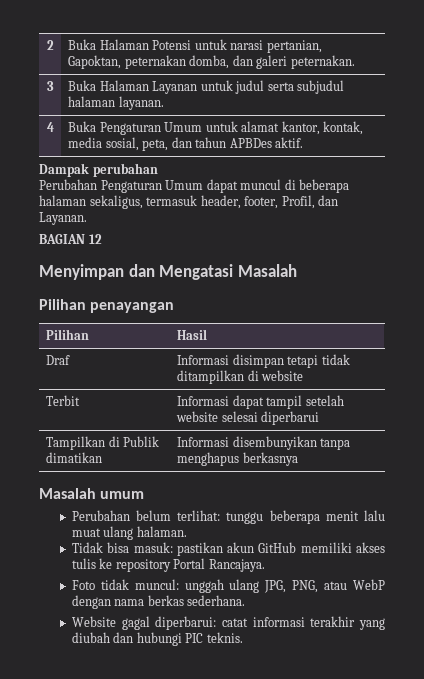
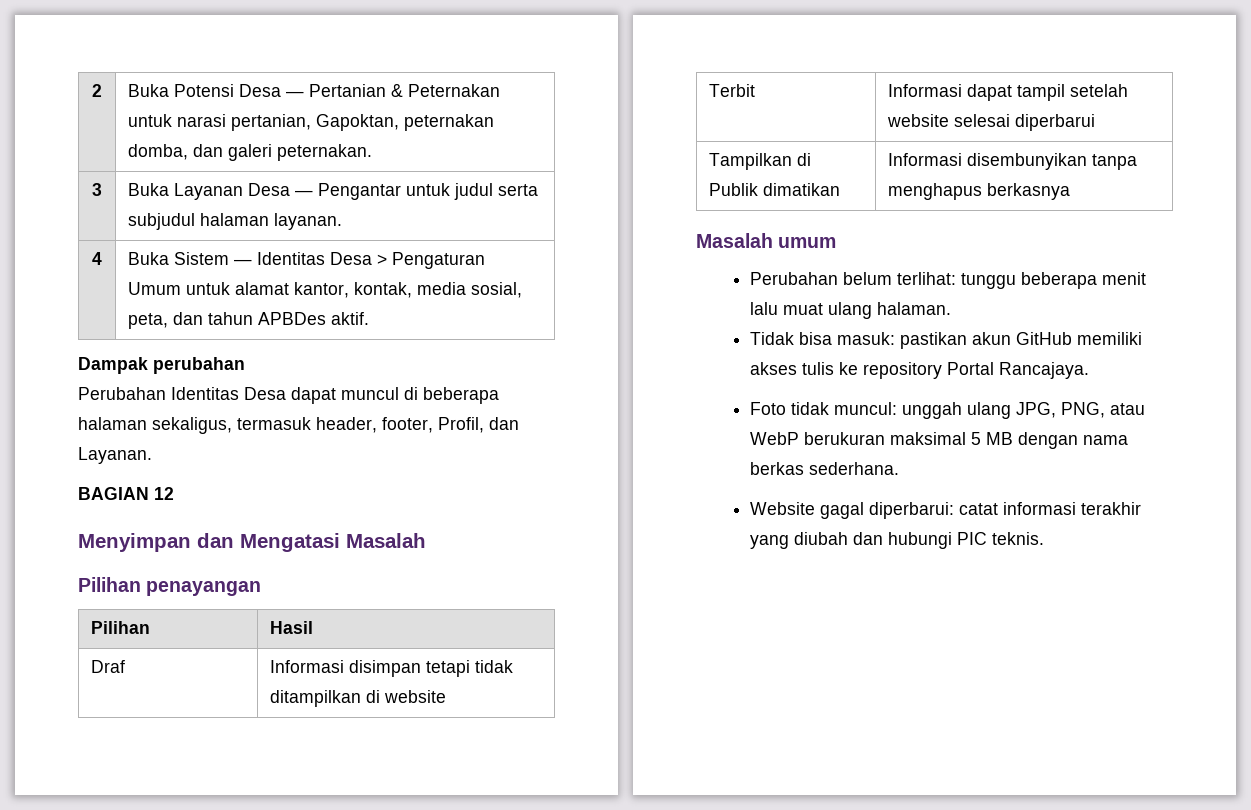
- 2 | Buka Halaman Potensi untuk narasi pertanian, Gapoktan, peternakan domba, dan galeri peternakan.
+ 2 | Buka Potensi Desa — Pertanian & Peternakan untuk narasi pertanian, Gapoktan, peternakan domba, dan galeri peternakan.
- 3 | Buka Halaman Layanan untuk judul serta subjudul halaman layanan.
+ 3 | Buka Layanan Desa — Pengantar untuk judul serta subjudul halaman layanan.
- 4 | Buka Pengaturan Umum untuk alamat kantor, kontak, media sosial, peta, dan tahun APBDes aktif.
+ 4 | Buka Sistem — Identitas Desa > Pengaturan Umum untuk alamat kantor, kontak, media sosial, peta, dan tahun APBDes aktif.
- Perubahan Pengaturan Umum dapat muncul di beberapa halaman sekaligus, termasuk header, footer, Profil, dan Layanan.
+ Perubahan Identitas Desa dapat muncul di beberapa halaman sekaligus, termasuk header, footer, Profil, dan Layanan.
- Foto tidak muncul: unggah ulang JPG, PNG, atau WebP dengan nama berkas sederhana.
+ Foto tidak muncul: unggah ulang JPG, PNG, atau WebP berukuran maksimal 5 MB dengan nama berkas sederhana.

